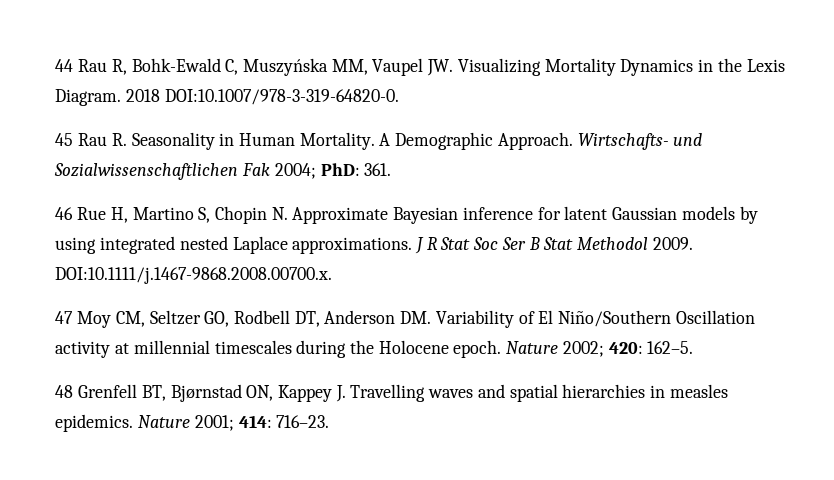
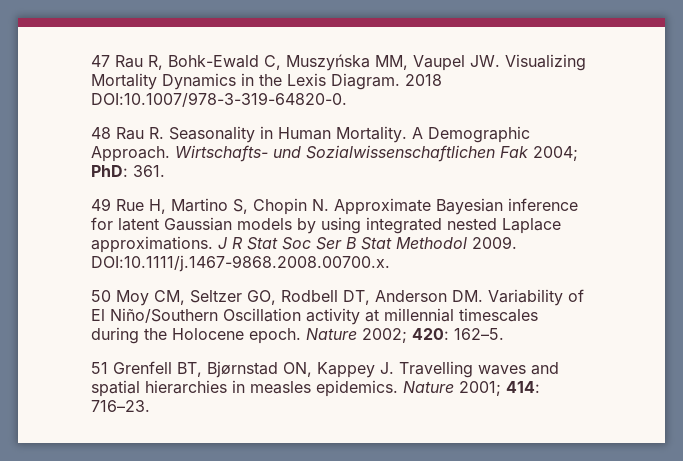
- 44 Rau R, Bohk-Ewald C, Muszyńska MM, Vaupel JW. Visualizing Mortality Dynamics in the Lexis Diagram.
+ 47 Rau R, Bohk-Ewald C, Muszyńska MM, Vaupel JW. Visualizing Mortality Dynamics in the Lexis Diagram.
- 45 Rau R. Seasonality in Human Mortality.
+ 48 Rau R. Seasonality in Human Mortality.
- 46 Rue H, Martino S, Chopin N. Approximate Bayesian inference for latent Gaussian models by using integrated nested Laplace approximations.
+ 49 Rue H, Martino S, Chopin N. Approximate Bayesian inference for latent Gaussian models by using integrated nested Laplace approximations.
- 47 Moy CM, Seltzer GO, Rodbell DT, Anderson DM. Variability of El Niño/Southern Oscillation activity at millennial timescales during the Holocene epoch.
+ 50 Moy CM, Seltzer GO, Rodbell DT, Anderson DM. Variability of El Niño/Southern Oscillation activity at millennial timescales during the Holocene epoch.
- 48 Grenfell BT, Bjørnstad ON, Kappey J. Travelling waves and spatial hierarchies in measles epidemics.
+ 51 Grenfell BT, Bjørnstad ON, Kappey J. Travelling waves and spatial hierarchies in measles epidemics.

